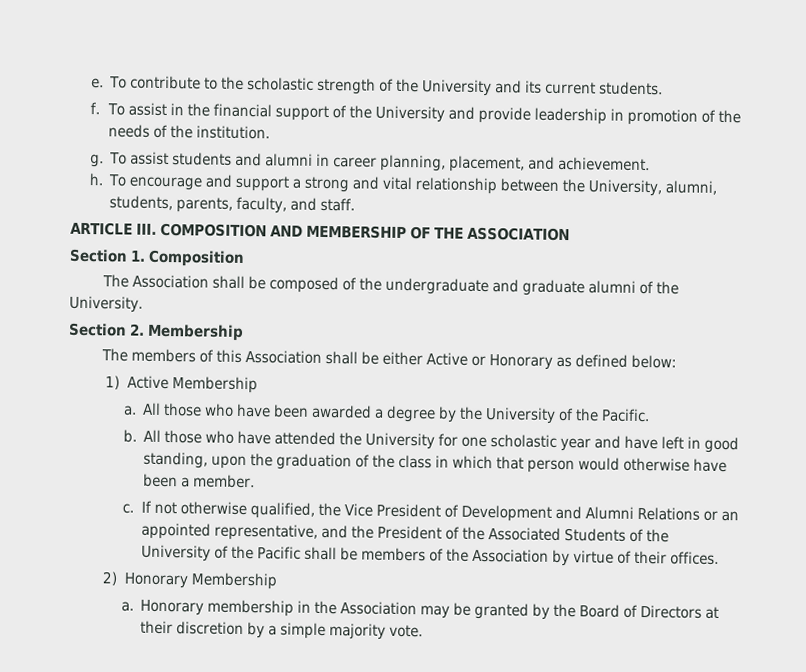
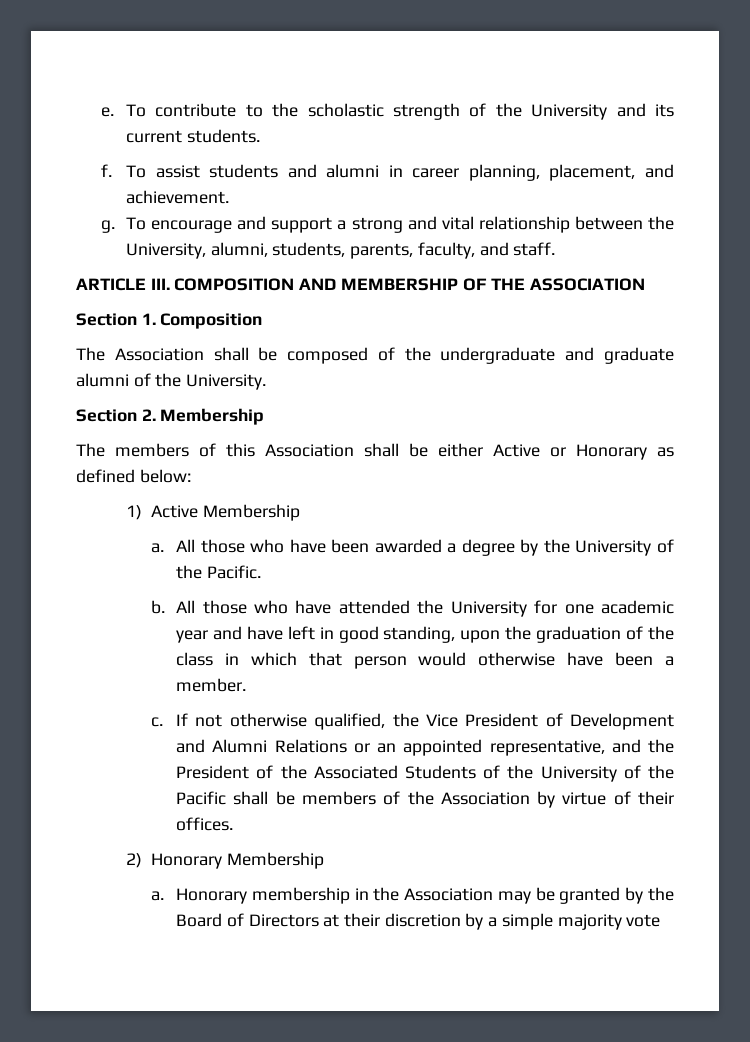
- To assist in the financial support of the University and provide leadership in promotion of the needs of the institution.
- g. To assist students and alumni in career planning, placement, and achievement.
+ To assist students and alumni in career planning, placement, and achievement.
- h.
+ g.
- All those who have attended the University for one scholastic year and have left in good standing, upon the graduation of the class in which that person would otherwise have been a member.
+ All those who have attended the University for one academic year and have left in good standing, upon the graduation of the class in which that person would otherwise have been a member.
- Honorary membership in the Association may be granted by the Board of Directors at their discretion by a simple majority vote.
+ Honorary membership in the Association may be granted by the Board of Directors at their discretion by a simple majority vote

